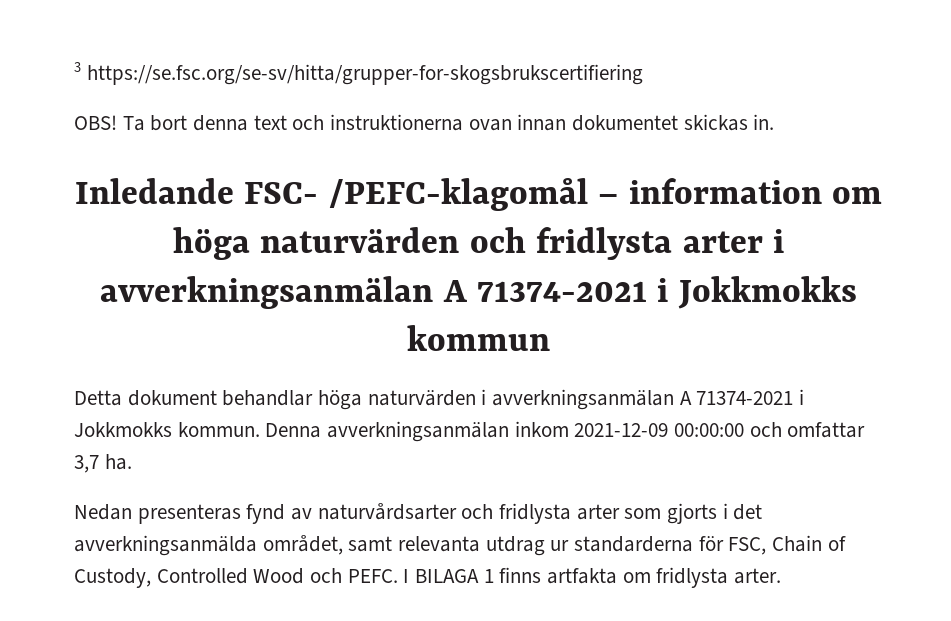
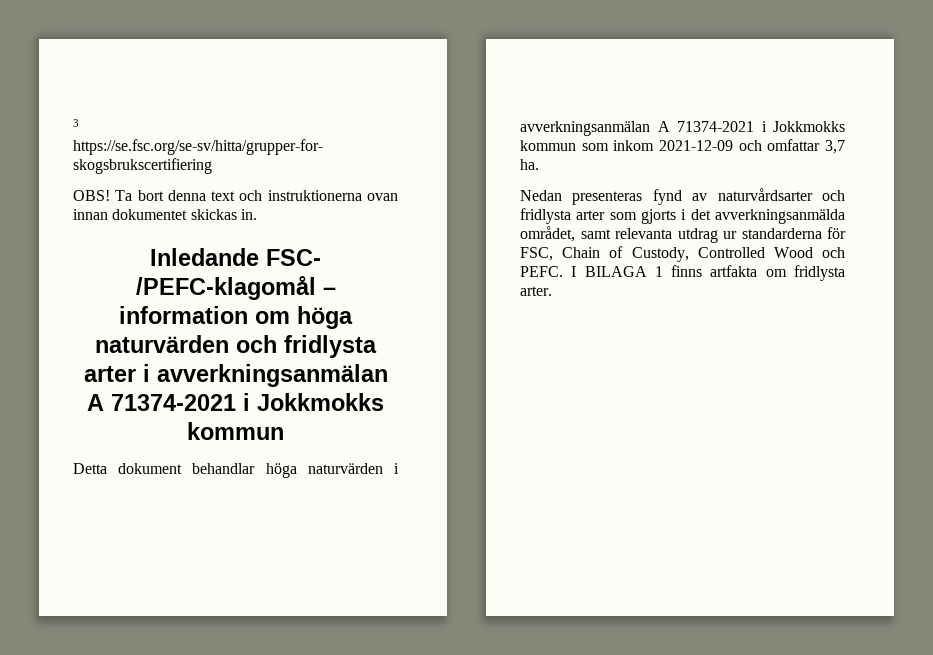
- Detta dokument behandlar höga naturvärden i avverkningsanmälan A 71374-2021 i Jokkmokks kommun. Denna avverkningsanmälan inkom 2021-12-09 00:00:00 och omfattar 3,7 ha.
+ Detta dokument behandlar höga naturvärden i avverkningsanmälan A 71374-2021 i Jokkmokks kommun som inkom 2021-12-09 och omfattar 3,7 ha.

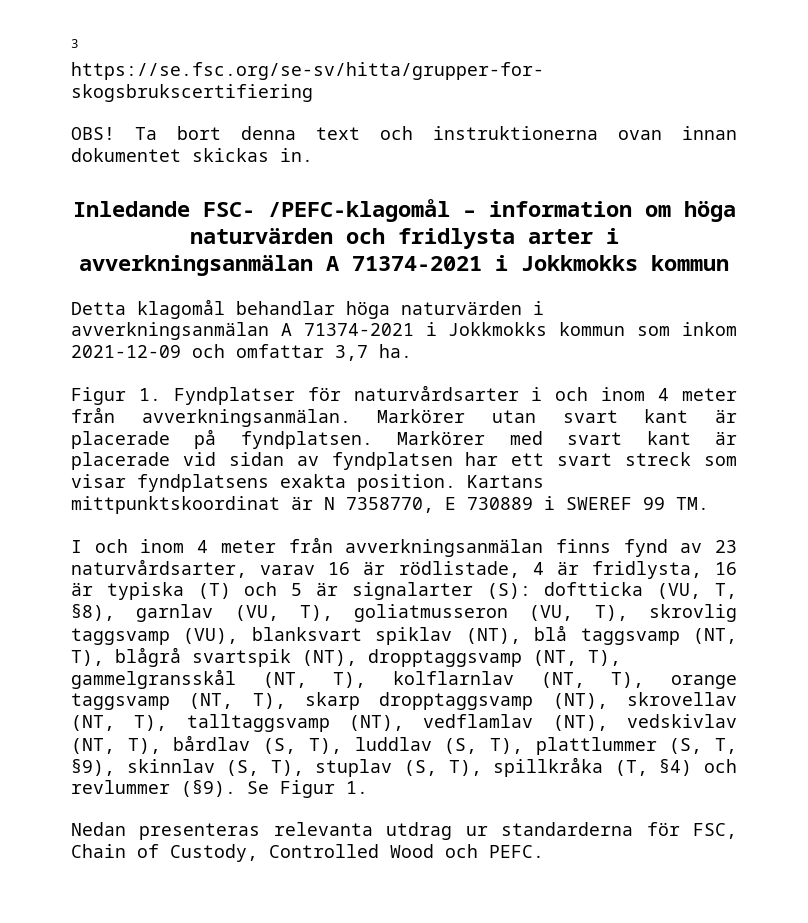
- Detta dokument behandlar höga naturvärden i avverkningsanmälan A 71374-2021 i Jokkmokks kommun som inkom 2021-12-09 och omfattar 3,7 ha.
+ Detta klagomål behandlar höga naturvärden i avverkningsanmälan A 71374-2021 i Jokkmokks kommun som inkom 2021-12-09 och omfattar 3,7 ha.
- Nedan presenteras fynd av naturvårdsarter och fridlysta arter som gjorts i det avverkningsanmälda området, samt relevanta utdrag ur standarderna för FSC, Chain of Custody, Controlled Wood och PEFC. I BILAGA 1 finns artfakta om fridlysta arter.
+ Figur 1. Fyndplatser för naturvårdsarter i och inom 4 meter från avverkningsanmälan. Markörer utan svart kant är placerade på fyndplatsen. Markörer med svart kant är placerade vid sidan av fyndplatsen har ett svart streck som visar fyndplatsens exakta position. Kartans mittpunktskoordinat är N 7358770, E 730889 i SWEREF 99 TM.
+ I och inom 4 meter från avverkningsanmälan finns fynd av 23 naturvårdsarter, varav 16 är rödlistade, 4 är fridlysta, 16 är typiska (T) och 5 är signalarter (S): doftticka (VU, T, §8), garnlav (VU, T), goliatmusseron (VU, T), skrovlig taggsvamp (VU), blanksvart spiklav (NT), blå taggsvamp (NT, T), blågrå svartspik (NT), dropptaggsvamp (NT, T), gammelgransskål (NT, T), kolflarnlav (NT, T), orange taggsvamp (NT, T), skarp dropptaggsvamp (NT), skrovellav (NT, T), talltaggsvamp (NT), vedflamlav (NT), vedskivlav (NT, T), bårdlav (S, T), luddlav (S, T), plattlummer (S, T, §9), skinnlav (S, T), stuplav (S, T), spillkråka (T, §4) och revlummer (§9). Se Figur 1.
+ Nedan presenteras relevanta utdrag ur standarderna för FSC, Chain of Custody, Controlled Wood och PEFC.

